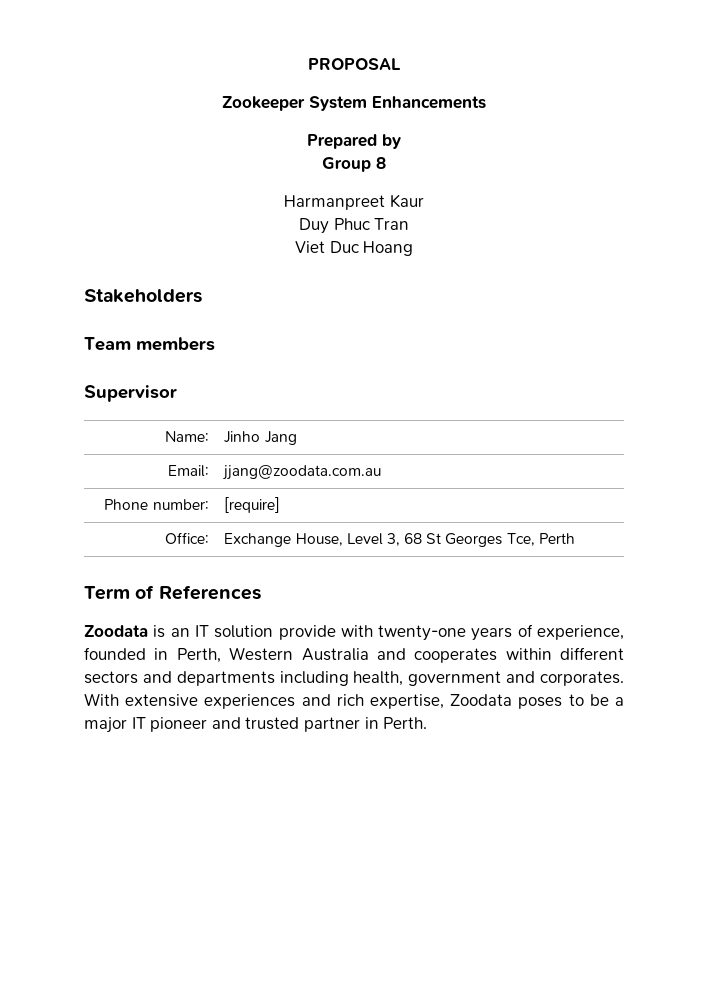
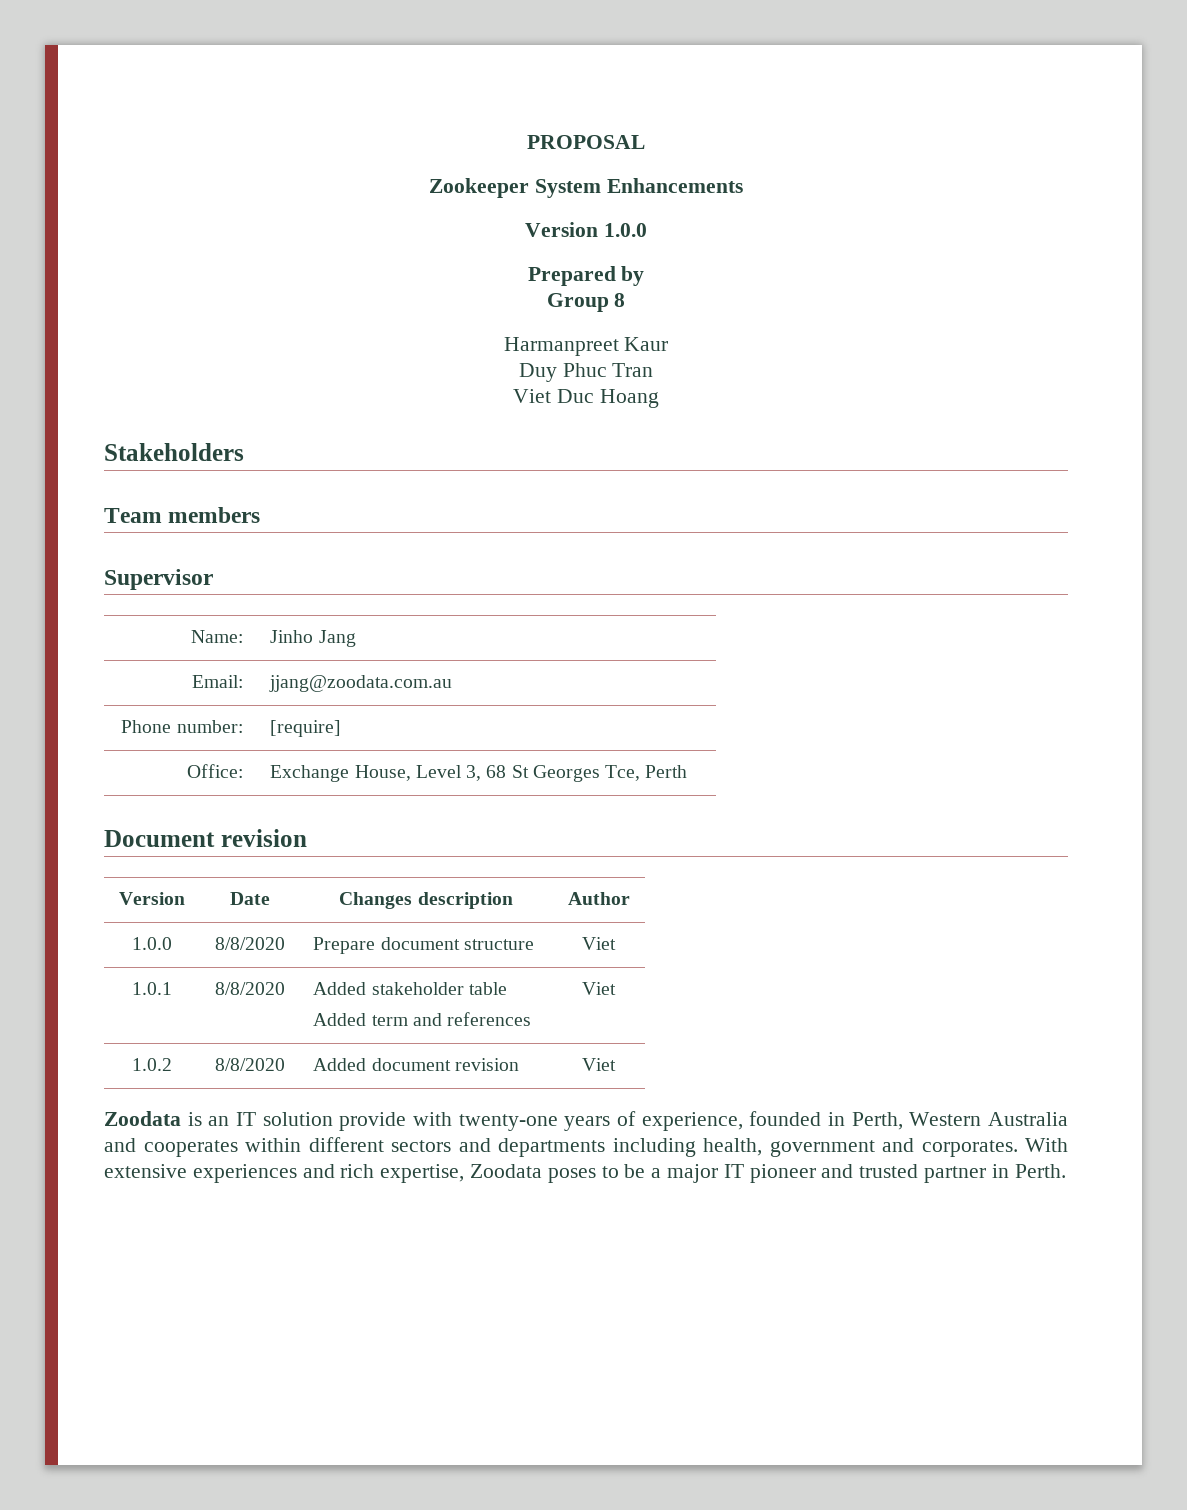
+ Version 1.0.0
- Term of References
+ Document revision
+ Version | Date | Changes description | Author
+ 1.0.0 | 8/8/2020 | Prepare document structure | Viet
+ 1.0.1 | 8/8/2020 | Added stakeholder table
+ Added term and references | Viet
+ 1.0.2 | 8/8/2020 | Added document revision | Viet

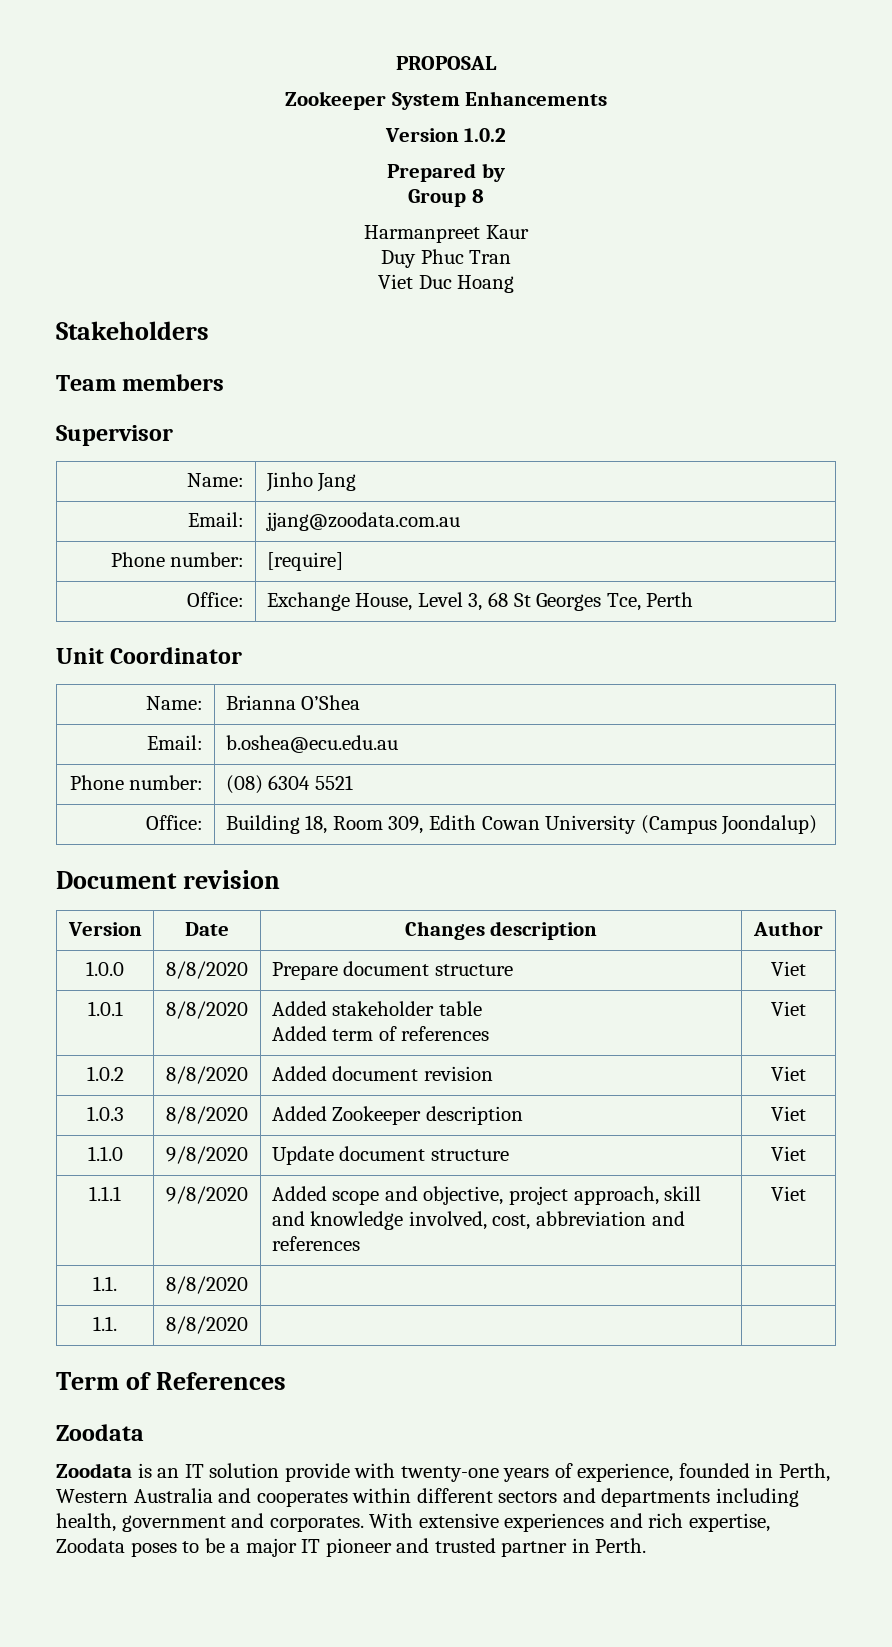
- Version 1.0.0
+ Version 1.0.2
+ Unit Coordinator
+ Name: | Brianna O’Shea
+ Email: | b.oshea@ecu.edu.au
+ Phone number: | (08) 6304 5521
+ Office: | Building 18, Room 309, Edith Cowan University (Campus Joondalup)
  1.0.1 | 8/8/2020 | Added stakeholder table
- Added term and references | Viet
+ Added term of references | Viet
+ 1.0.3 | 8/8/2020 | Added Zookeeper description | Viet
+ 1.1.0 | 9/8/2020 | Update document structure | Viet
+ 1.1.1 | 9/8/2020 | Added scope and objective, project approach, skill and knowledge involved, cost, abbreviation and references | Viet
+ 1.1. | 8/8/2020 | |
+ 1.1. | 8/8/2020 | |
+ Term of References
+ Zoodata

